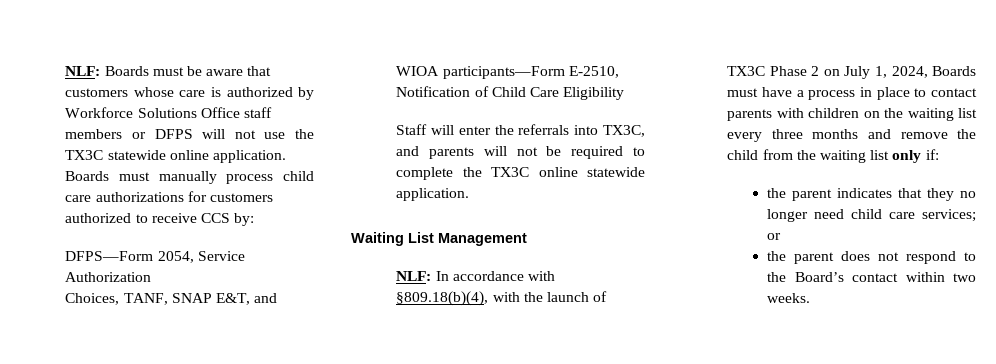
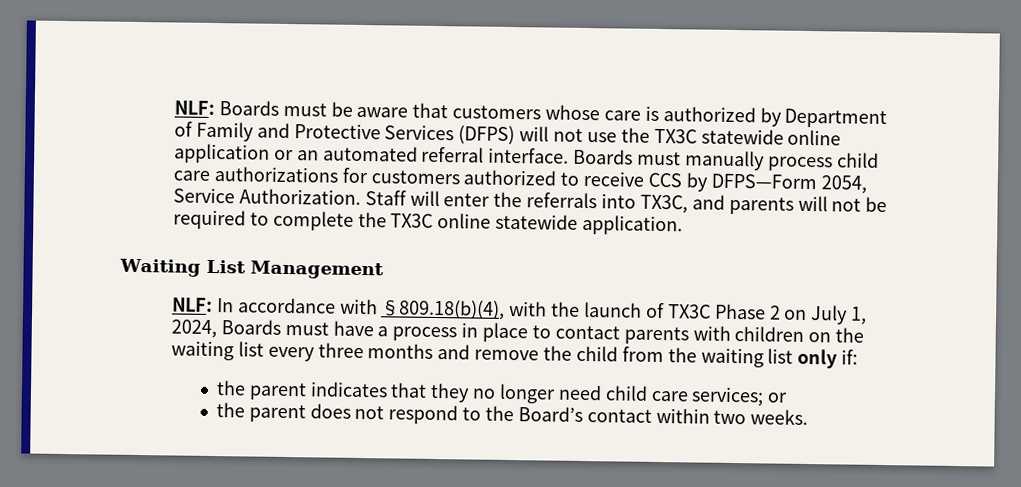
- NLF: Boards must be aware that customers whose care is authorized by Workforce Solutions Office staff members or DFPS will not use the TX3C statewide online application.
+ NLF: Boards must be aware that customers whose care is authorized by Department of Family and Protective Services (DFPS) will not use the TX3C statewide online application or an automated referral interface.
- Boards must manually process child care authorizations for customers authorized to receive CCS by:
- DFPS—Form 2054, Service Authorization
- Choices, TANF, SNAP E&T, and WIOA participants—Form E-2510, Notification of Child Care Eligibility
- Staff will enter the referrals into TX3C, and parents will not be required to complete the TX3C online statewide application.
+ Boards must manually process child care authorizations for customers authorized to receive CCS by DFPS—Form 2054, Service Authorization. Staff will enter the referrals into TX3C, and parents will not be required to complete the TX3C online statewide application.

